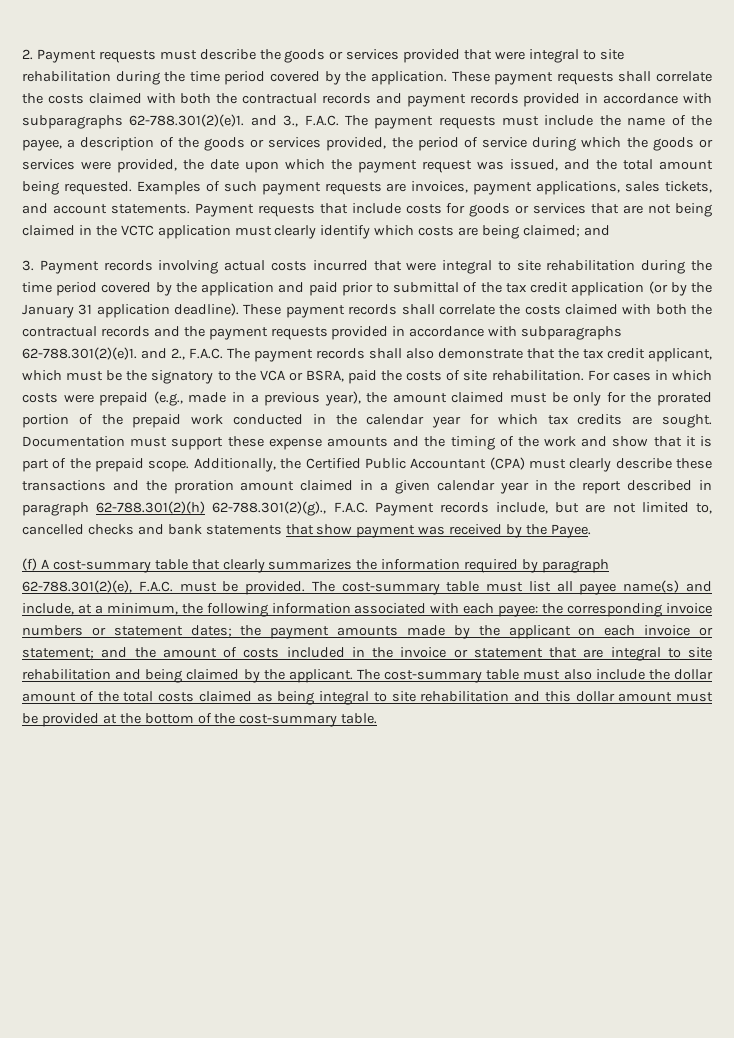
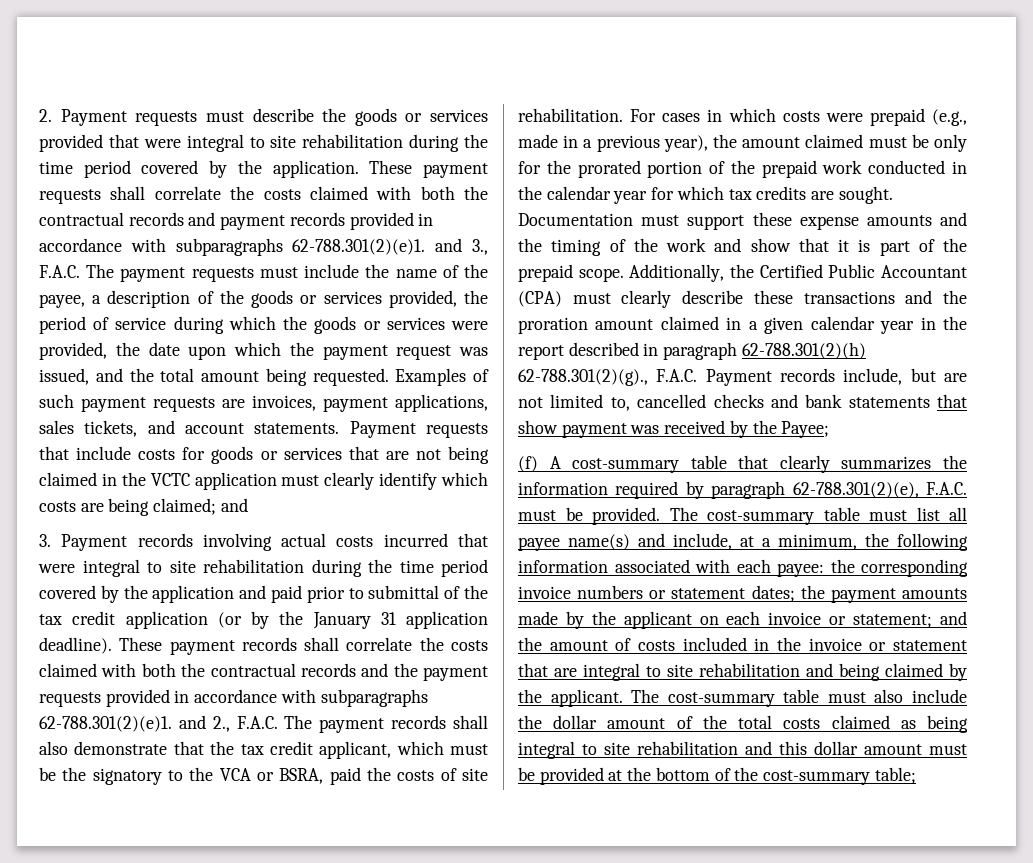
- Additionally, the Certified Public Accountant (CPA) must clearly describe these transactions and the proration amount claimed in a given calendar year in the report described in paragraph 62-788.301(2)(h) 62-788.301(2)(g)., F.A.C. Payment records include, but are not limited to, cancelled checks and bank statements that show payment was received by the Payee.
+ Additionally, the Certified Public Accountant (CPA) must clearly describe these transactions and the proration amount claimed in a given calendar year in the report described in paragraph 62-788.301(2)(h) 62-788.301(2)(g)., F.A.C. Payment records include, but are not limited to, cancelled checks and bank statements that show payment was received by the Payee;
- The cost-summary table must also include the dollar amount of the total costs claimed as being integral to site rehabilitation and this dollar amount must be provided at the bottom of the cost-summary table.
+ The cost-summary table must also include the dollar amount of the total costs claimed as being integral to site rehabilitation and this dollar amount must be provided at the bottom of the cost-summary table;

